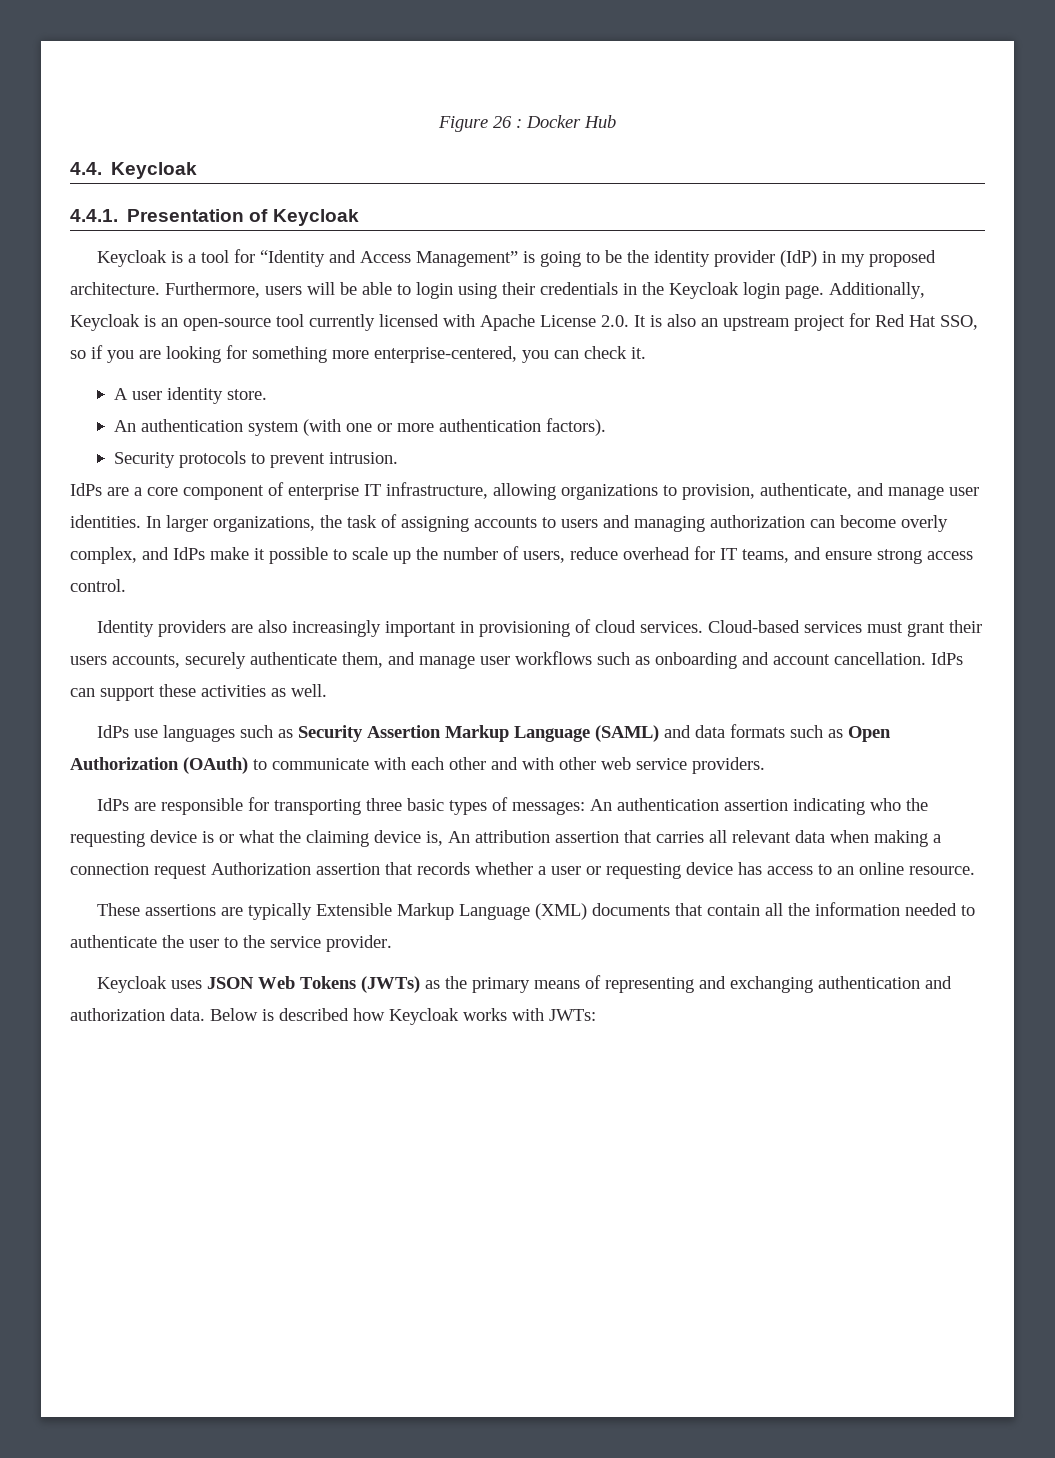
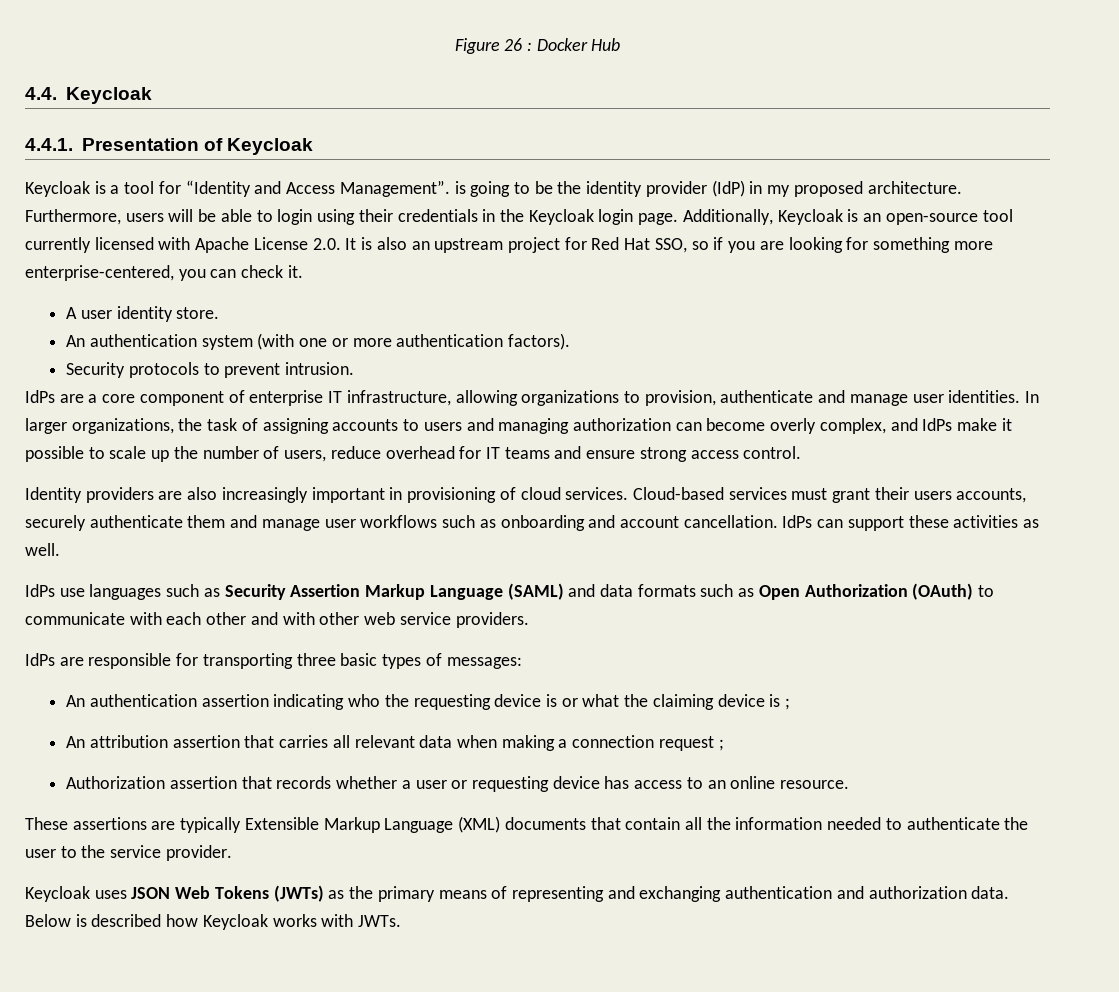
- Keycloak is a tool for “Identity and Access Management” is going to be the identity provider (IdP) in my proposed architecture.
+ Keycloak is a tool for “Identity and Access Management”. is going to be the identity provider (IdP) in my proposed architecture.
- IdPs are a core component of enterprise IT infrastructure, allowing organizations to provision, authenticate, and manage user identities.
+ IdPs are a core component of enterprise IT infrastructure, allowing organizations to provision, authenticate and manage user identities.
- In larger organizations, the task of assigning accounts to users and managing authorization can become overly complex, and IdPs make it possible to scale up the number of users, reduce overhead for IT teams, and ensure strong access control.
+ In larger organizations, the task of assigning accounts to users and managing authorization can become overly complex, and IdPs make it possible to scale up the number of users, reduce overhead for IT teams and ensure strong access control.
- Cloud-based services must grant their users accounts, securely authenticate them, and manage user workflows such as onboarding and account cancellation.
+ Cloud-based services must grant their users accounts, securely authenticate them and manage user workflows such as onboarding and account cancellation.
- IdPs are responsible for transporting three basic types of messages: An authentication assertion indicating who the requesting device is or what the claiming device is, An attribution assertion that carries all relevant data when making a connection request Authorization assertion that records whether a user or requesting device has access to an online resource.
+ IdPs are responsible for transporting three basic types of messages:
+ An authentication assertion indicating who the requesting device is or what the claiming device is ;
+ An attribution assertion that carries all relevant data when making a connection request ;
+ Authorization assertion that records whether a user or requesting device has access to an online resource.
- Below is described how Keycloak works with JWTs:
+ Below is described how Keycloak works with JWTs.

